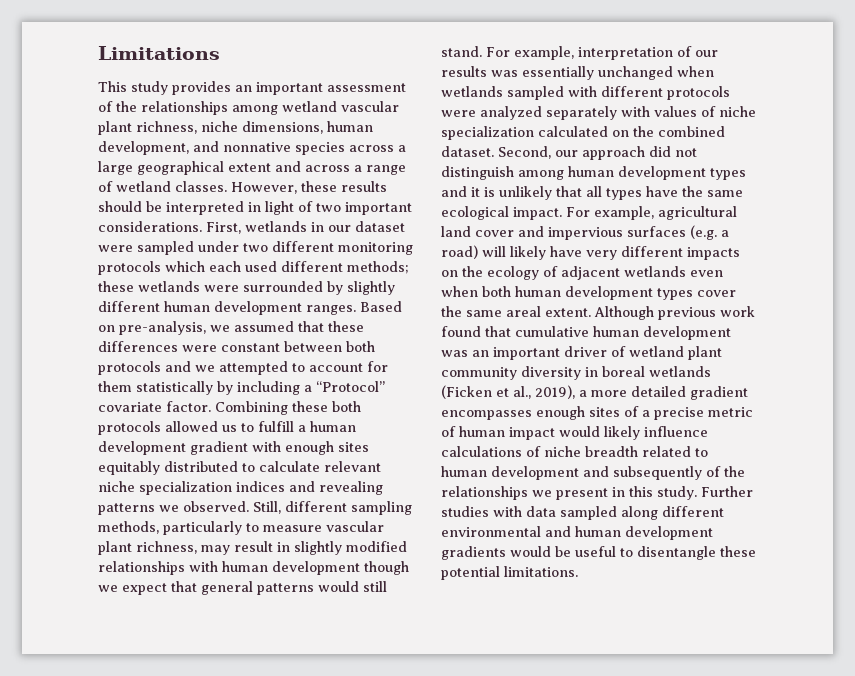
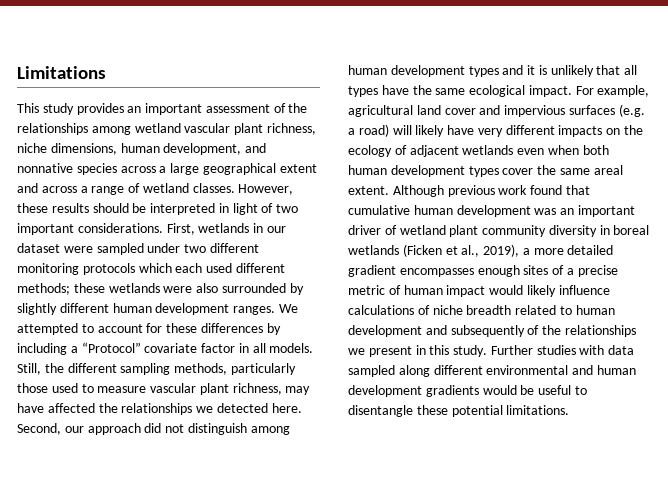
- First, wetlands in our dataset were sampled under two different monitoring protocols which each used different methods; these wetlands were surrounded by slightly different human development ranges.
+ First, wetlands in our dataset were sampled under two different monitoring protocols which each used different methods; these wetlands were also surrounded by slightly different human development ranges.
- Based on pre-analysis, we assumed that these differences were constant between both protocols and we attempted to account for them statistically by including a “Protocol” covariate factor. Combining these both protocols allowed us to fulfill a human development gradient with enough sites equitably distributed to calculate relevant niche specialization indices and revealing patterns we observed. Still, different sampling methods, particularly to measure vascular plant richness, may result in slightly modified relationships with human development though we expect that general patterns would still stand. For example, interpretation of our results was essentially unchanged when wetlands sampled with different protocols were analyzed separately with values of niche specialization calculated on the combined dataset.
+ We attempted to account for these differences by including a “Protocol” covariate factor in all models. Still, the different sampling methods, particularly those used to measure vascular plant richness, may have affected the relationships we detected here.

